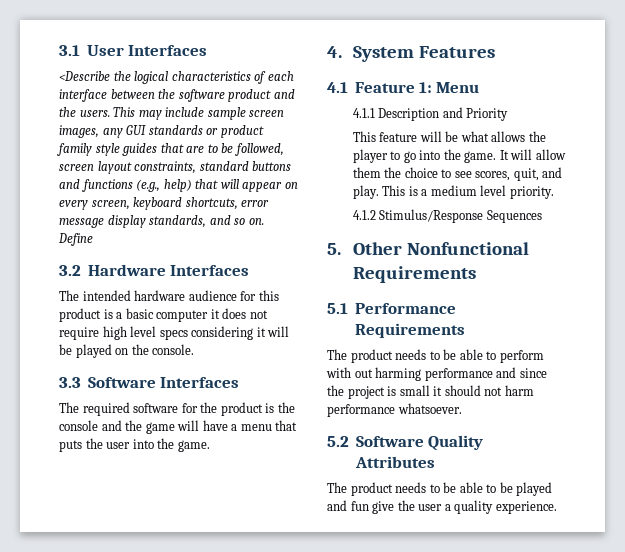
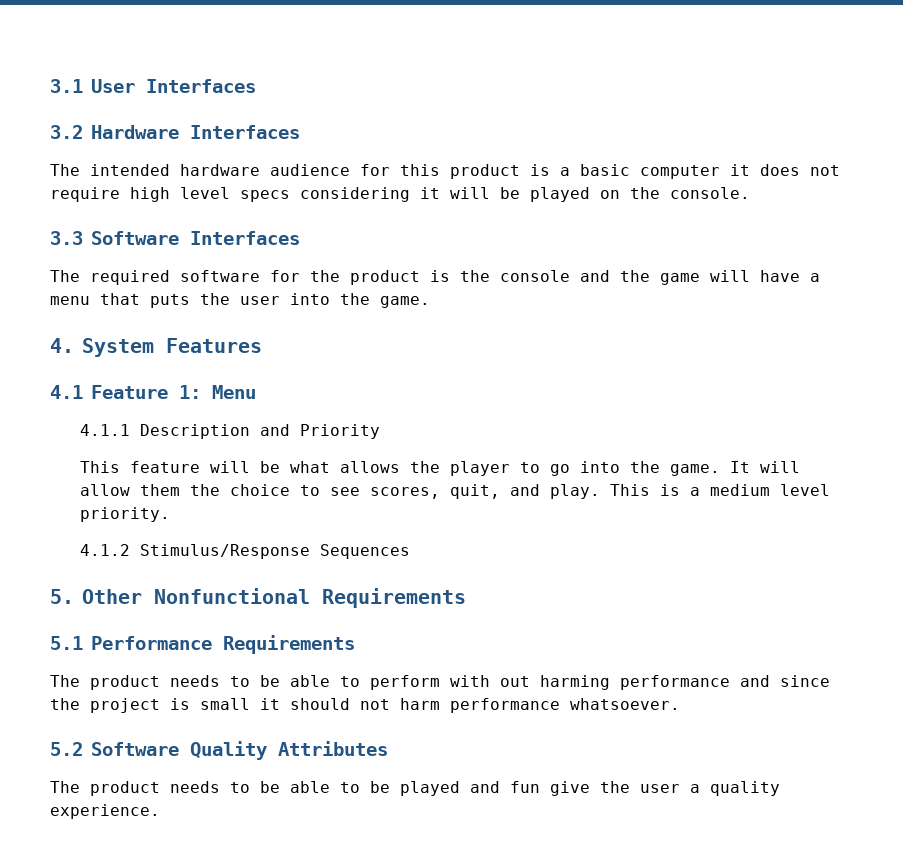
- <Describe the logical characteristics of each interface between the software product and the users. This may include sample screen images, any GUI standards or product family style guides that are to be followed, screen layout constraints, standard buttons and functions (e.g., help) that will appear on every screen, keyboard shortcuts, error message display standards, and so on. Define

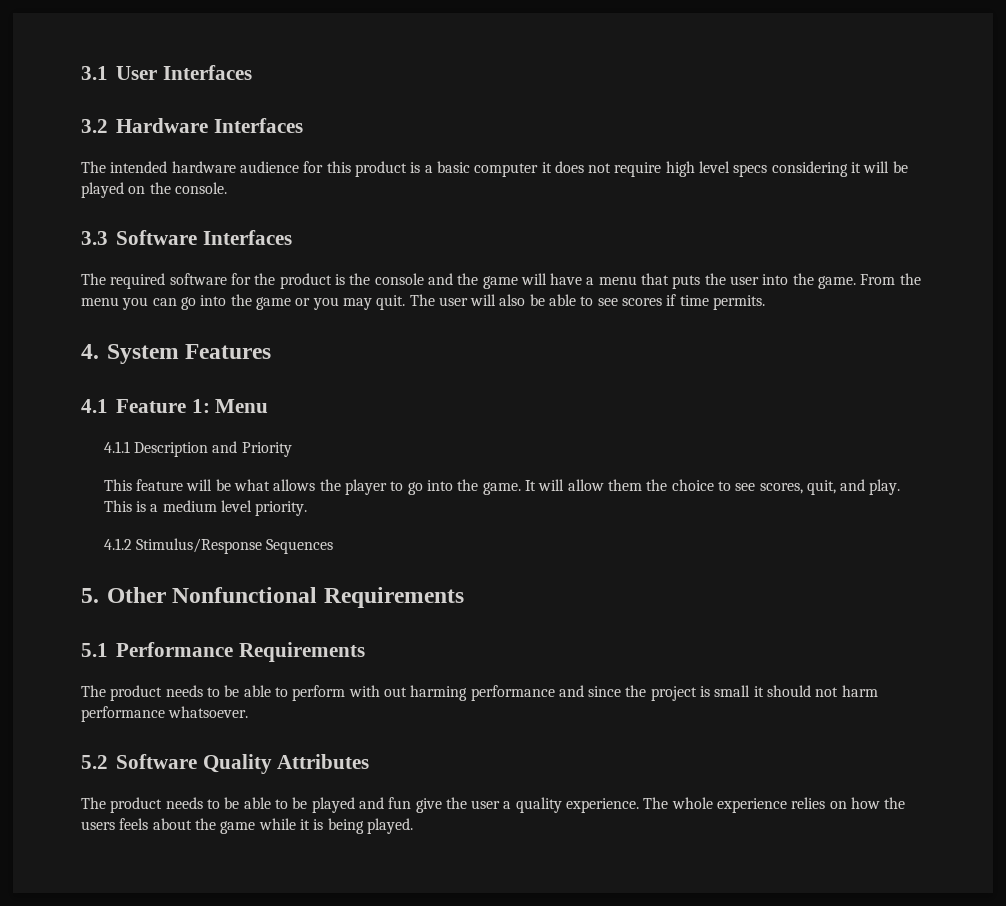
+ From the menu you can go into the game or you may quit. The user will also be able to see scores if time permits.
+ The whole experience relies on how the users feels about the game while it is being played.

